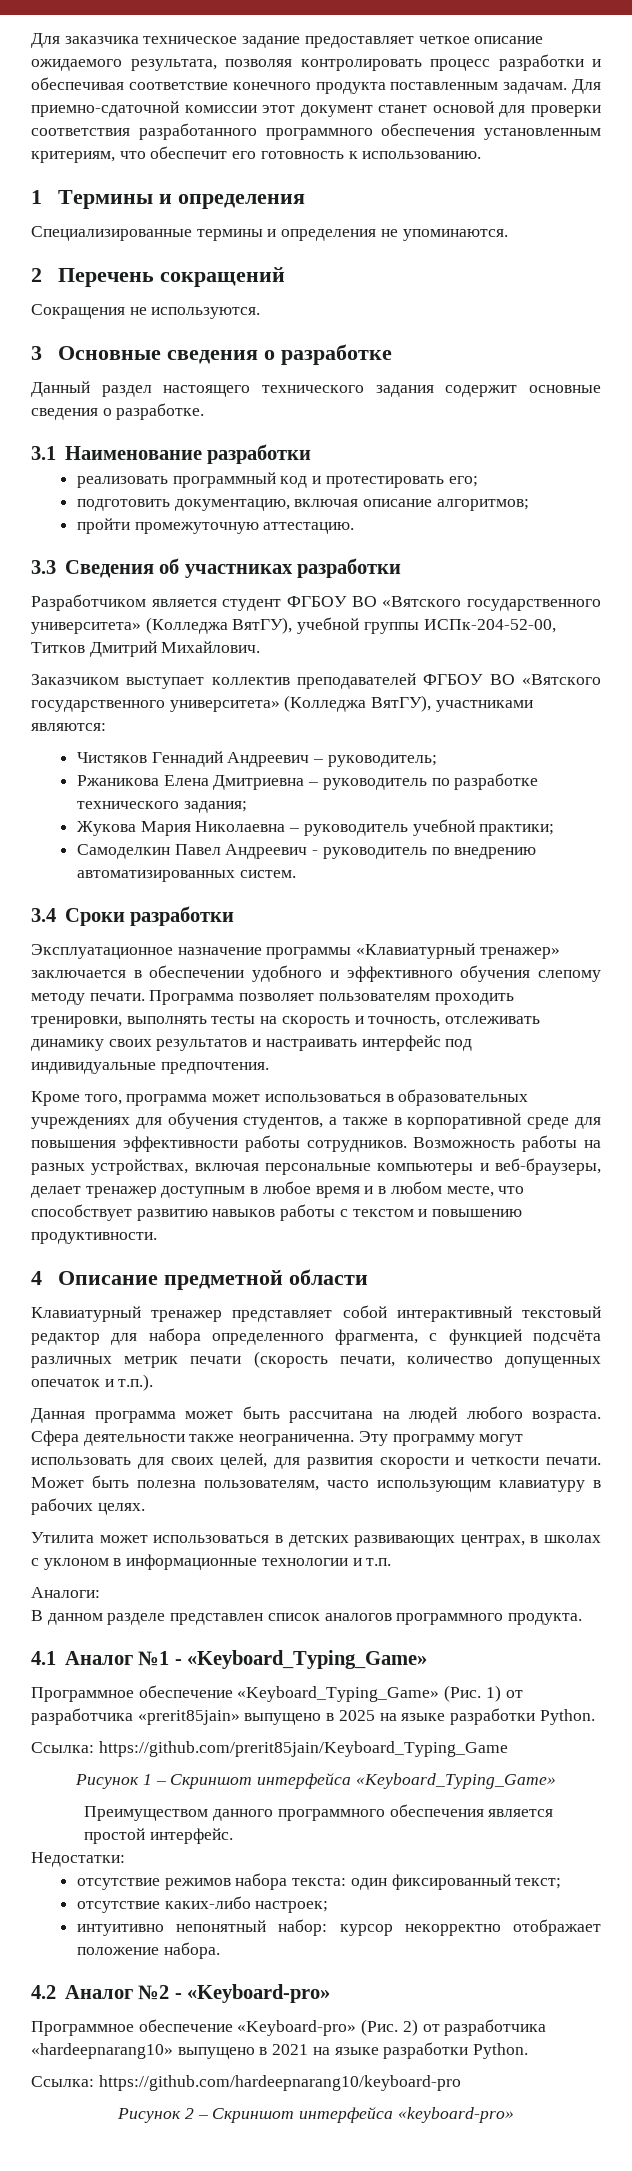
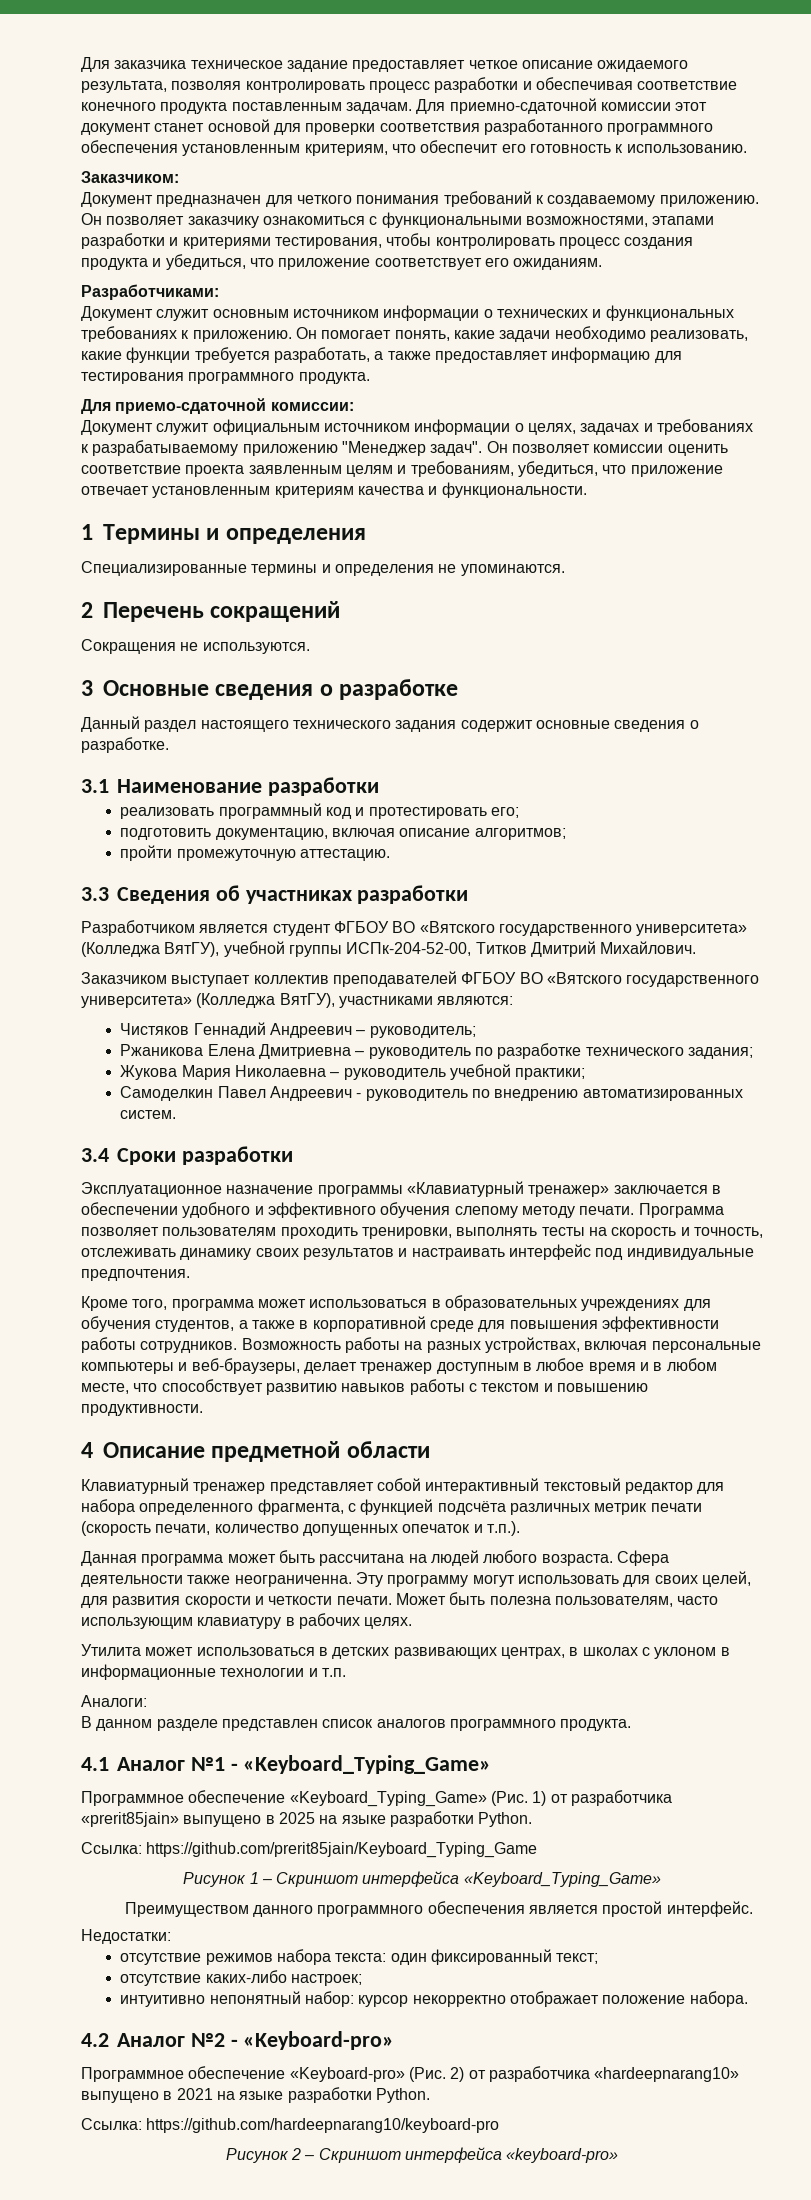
+ Заказчиком:
+ Документ предназначен для четкого понимания требований к создаваемому приложению. Он позволяет заказчику ознакомиться с функциональными возможностями, этапами разработки и критериями тестирования, чтобы контролировать процесс создания продукта и убедиться, что приложение соответствует его ожиданиям.
+ Разработчиками:
+ Документ служит основным источником информации о технических и функциональных требованиях к приложению. Он помогает понять, какие задачи необходимо реализовать, какие функции требуется разработать, а также предоставляет информацию для тестирования программного продукта.
+ Для приемо-сдаточной комиссии:
+ Документ служит официальным источником информации о целях, задачах и требованиях к разрабатываемому приложению "Менеджер задач". Он позволяет комиссии оценить соответствие проекта заявленным целям и требованиям, убедиться, что приложение отвечает установленным критериям качества и функциональности.

